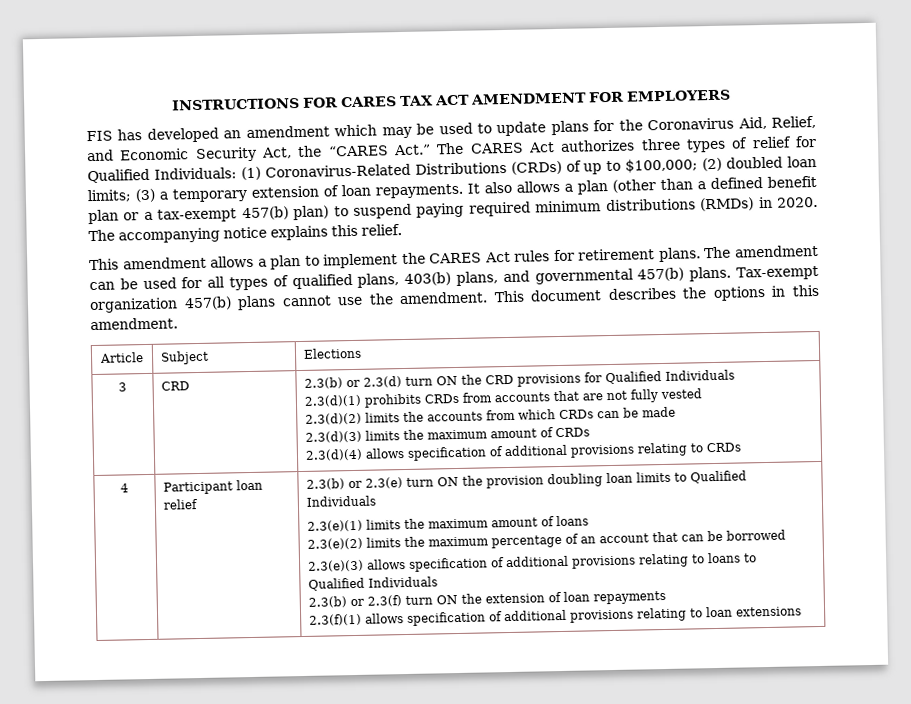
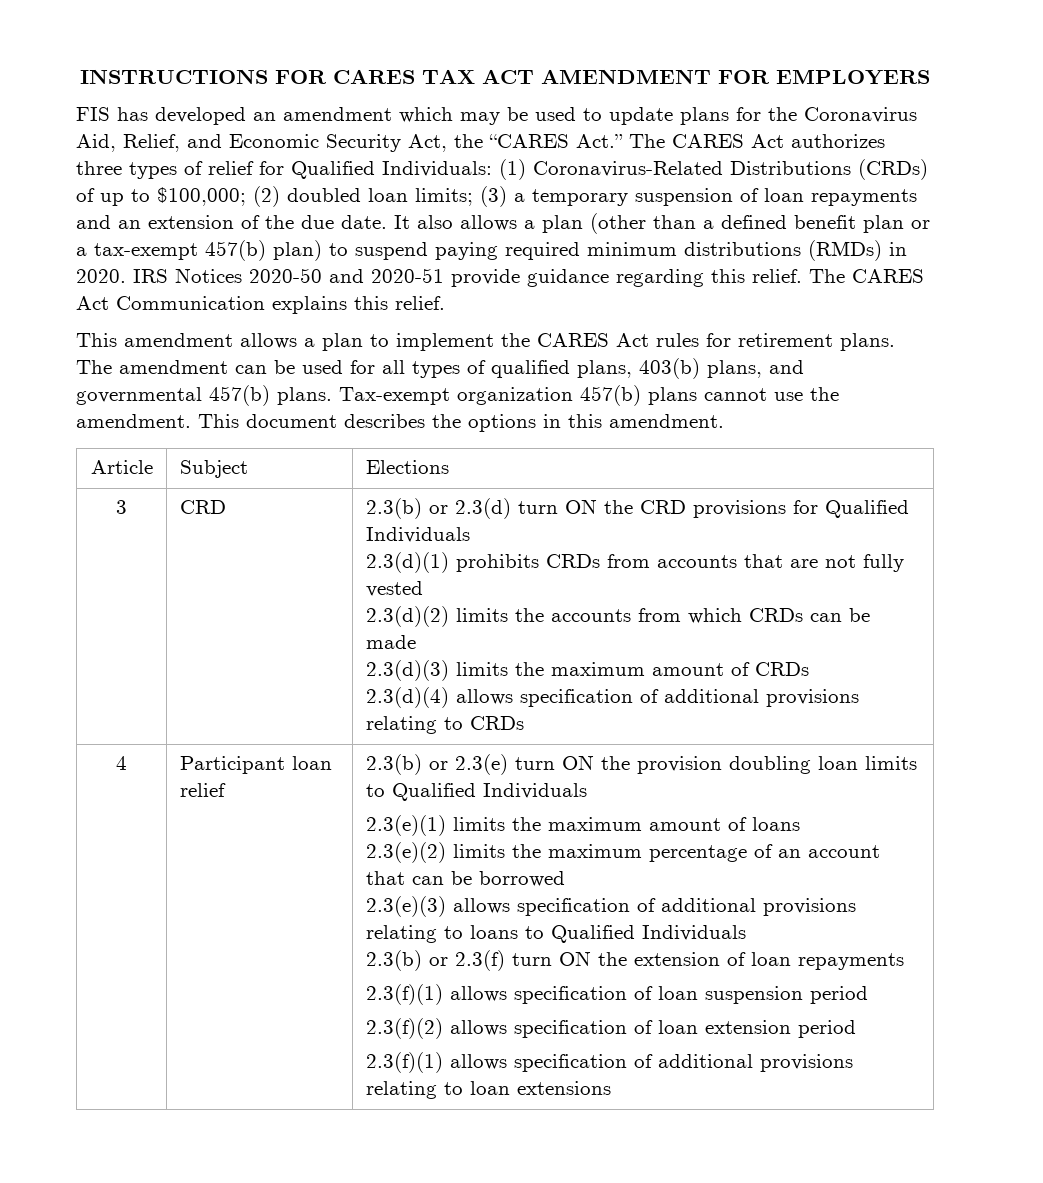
- FIS has developed an amendment which may be used to update plans for the Coronavirus Aid, Relief, and Economic Security Act, the “CARES Act.” The CARES Act authorizes three types of relief for Qualified Individuals: (1) Coronavirus-Related Distributions (CRDs) of up to $100,000; (2) doubled loan limits; (3) a temporary extension of loan repayments.
+ FIS has developed an amendment which may be used to update plans for the Coronavirus Aid, Relief, and Economic Security Act, the “CARES Act.” The CARES Act authorizes three types of relief for Qualified Individuals: (1) Coronavirus-Related Distributions (CRDs) of up to $100,000; (2) doubled loan limits; (3) a temporary suspension of loan repayments and an extension of the due date.
- The accompanying notice explains this relief.
+ IRS Notices 2020-50 and 2020-51 provide guidance regarding this relief. The CARES Act Communication explains this relief.
+ 2.3(f)(1) allows specification of loan suspension period
+ 2.3(f)(2) allows specification of loan extension period

